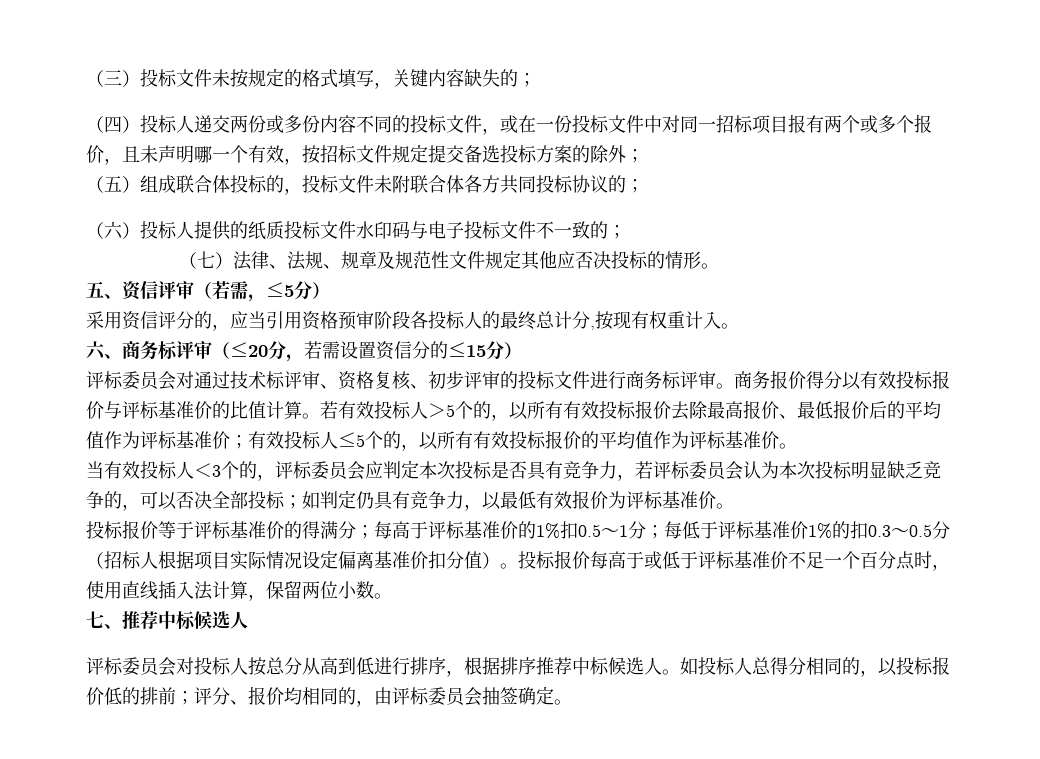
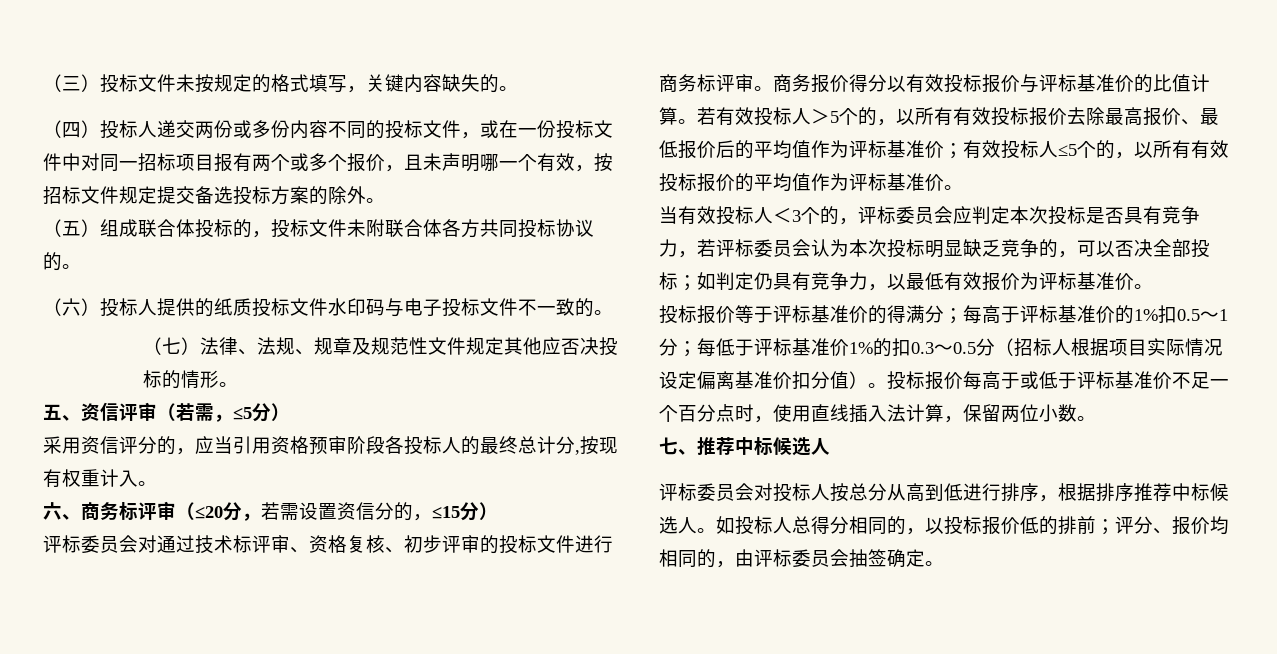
- （三）投标文件未按规定的格式填写，关键内容缺失的；
+ （三）投标文件未按规定的格式填写，关键内容缺失的。
- （四）投标人递交两份或多份内容不同的投标文件，或在一份投标文件中对同一招标项目报有两个或多个报价，且未声明哪一个有效，按招标文件规定提交备选投标方案的除外；
+ （四）投标人递交两份或多份内容不同的投标文件，或在一份投标文件中对同一招标项目报有两个或多个报价，且未声明哪一个有效，按招标文件规定提交备选投标方案的除外。
- （五）组成联合体投标的，投标文件未附联合体各方共同投标协议的；
+ （五）组成联合体投标的，投标文件未附联合体各方共同投标协议的。
- （六）投标人提供的纸质投标文件水印码与电子投标文件不一致的；
+ （六）投标人提供的纸质投标文件水印码与电子投标文件不一致的。
- 六、商务标评审（≤20分，若需设置资信分的≤15分）
+ 六、商务标评审（≤20分，若需设置资信分的，≤15分）

